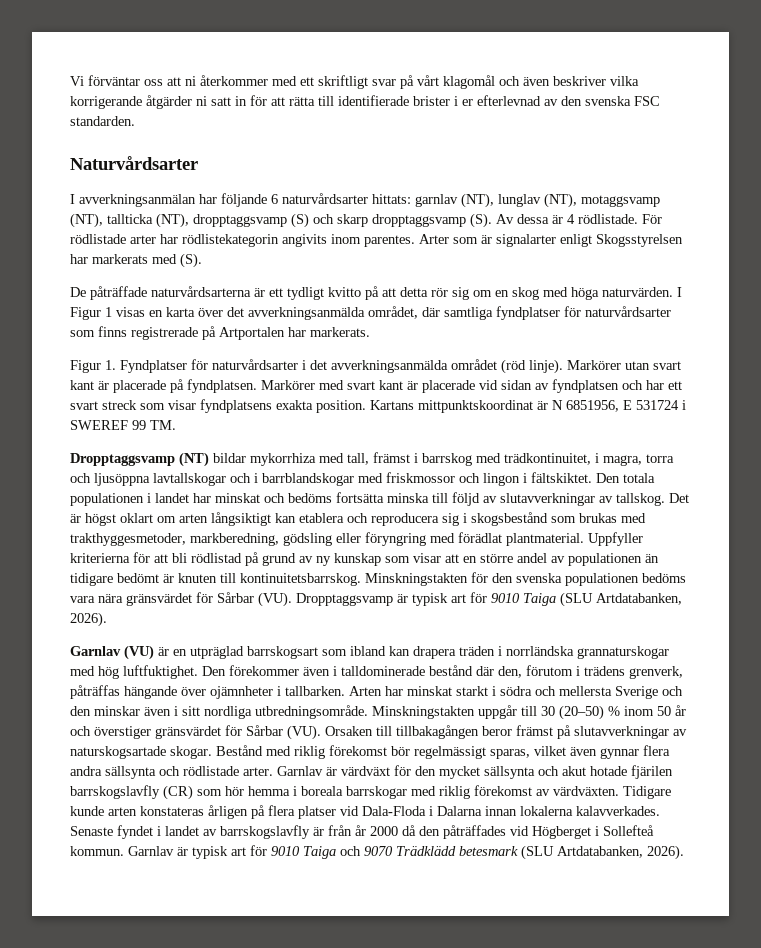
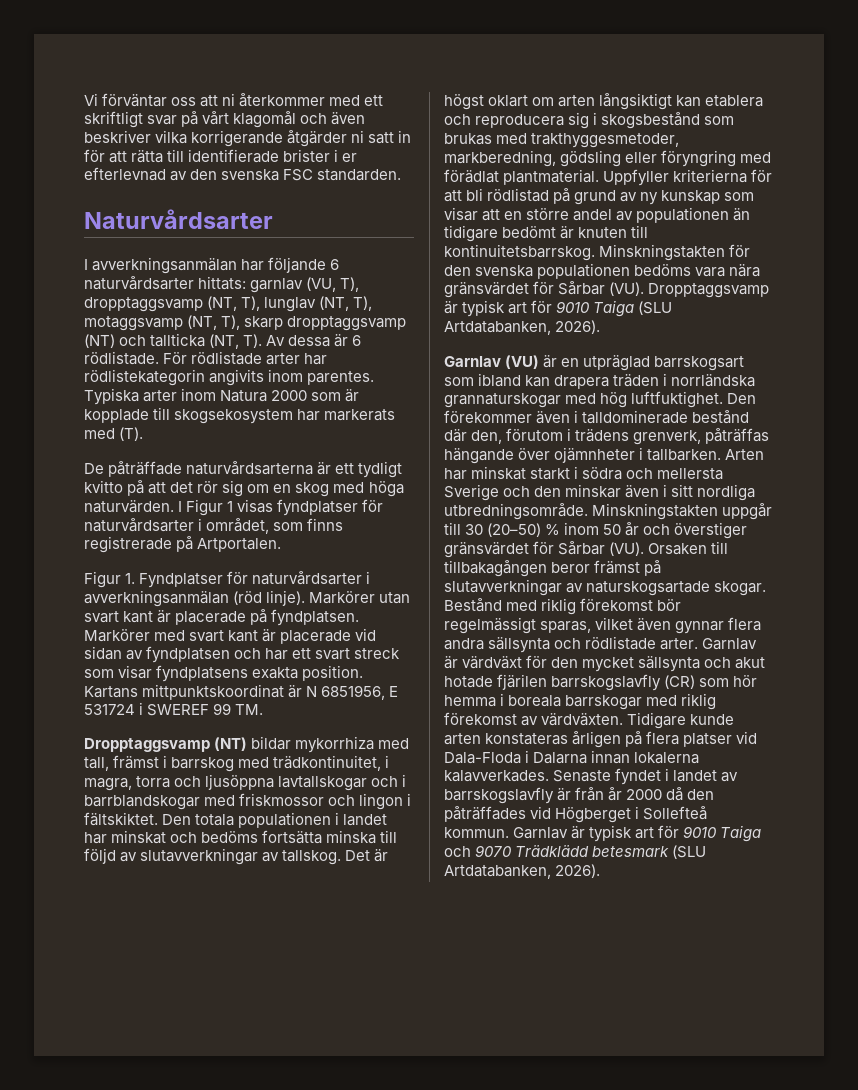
- I avverkningsanmälan har följande 6 naturvårdsarter hittats: garnlav (NT), lunglav (NT), motaggsvamp (NT), tallticka (NT), dropptaggsvamp (S) och skarp dropptaggsvamp (S). Av dessa är 4 rödlistade.
+ I avverkningsanmälan har följande 6 naturvårdsarter hittats: garnlav (VU, T), dropptaggsvamp (NT, T), lunglav (NT, T), motaggsvamp (NT, T), skarp dropptaggsvamp (NT) och tallticka (NT, T). Av dessa är 6 rödlistade.
- Arter som är signalarter enligt Skogsstyrelsen har markerats med (S).
+ Typiska arter inom Natura 2000 som är kopplade till skogsekosystem har markerats med (T).
- De påträffade naturvårdsarterna är ett tydligt kvitto på att detta rör sig om en skog med höga naturvärden.
+ De påträffade naturvårdsarterna är ett tydligt kvitto på att det rör sig om en skog med höga naturvärden.
- I Figur 1 visas en karta över det avverkningsanmälda området, där samtliga fyndplatser för naturvårdsarter som finns registrerade på Artportalen har markerats.
+ I Figur 1 visas fyndplatser för naturvårdsarter i området, som finns registrerade på Artportalen.
- Figur 1. Fyndplatser för naturvårdsarter i det avverkningsanmälda området (röd linje).
+ Figur 1. Fyndplatser för naturvårdsarter i avverkningsanmälan (röd linje).

